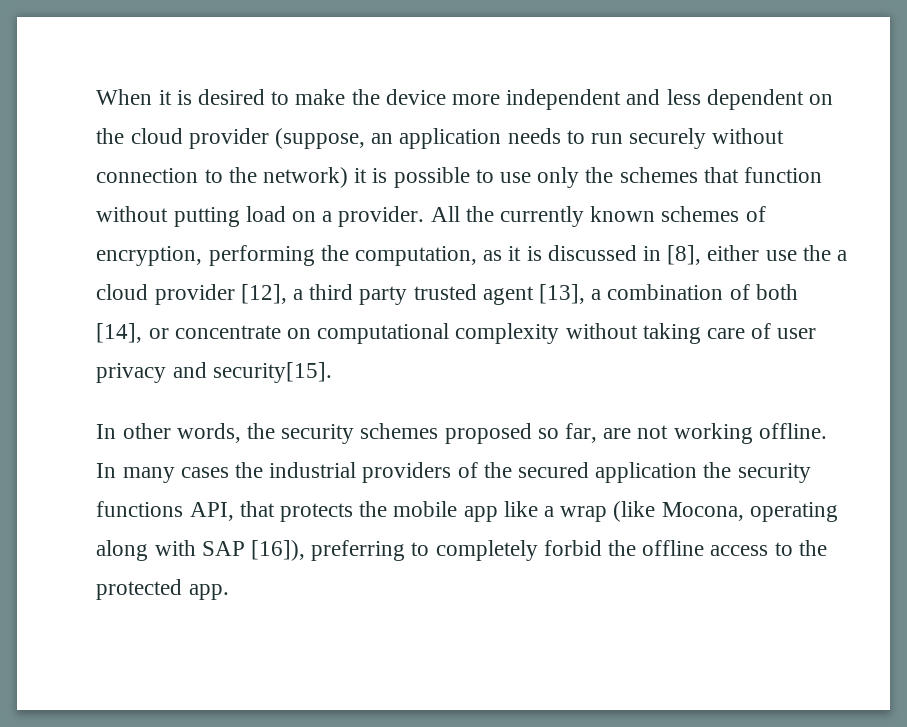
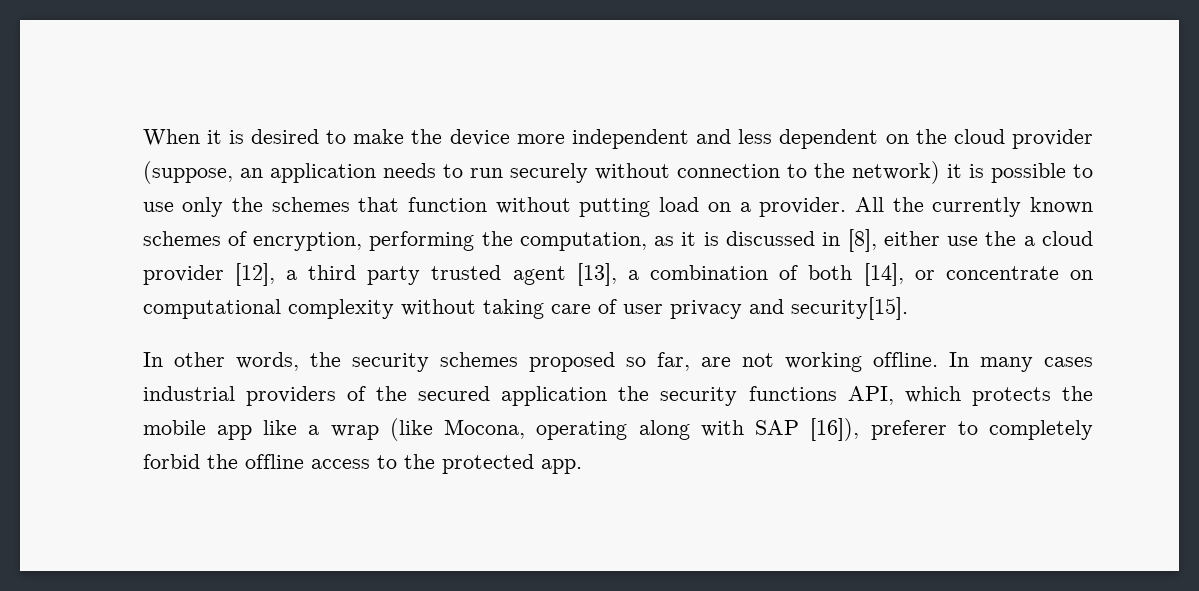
- In many cases the industrial providers of the secured application the security functions API, that protects the mobile app like a wrap (like Mocona, operating along with SAP [16]), preferring to completely forbid the offline access to the protected app.
+ In many cases industrial providers of the secured application the security functions API, which protects the mobile app like a wrap (like Mocona, operating along with SAP [16]), preferer to completely forbid the offline access to the protected app.

